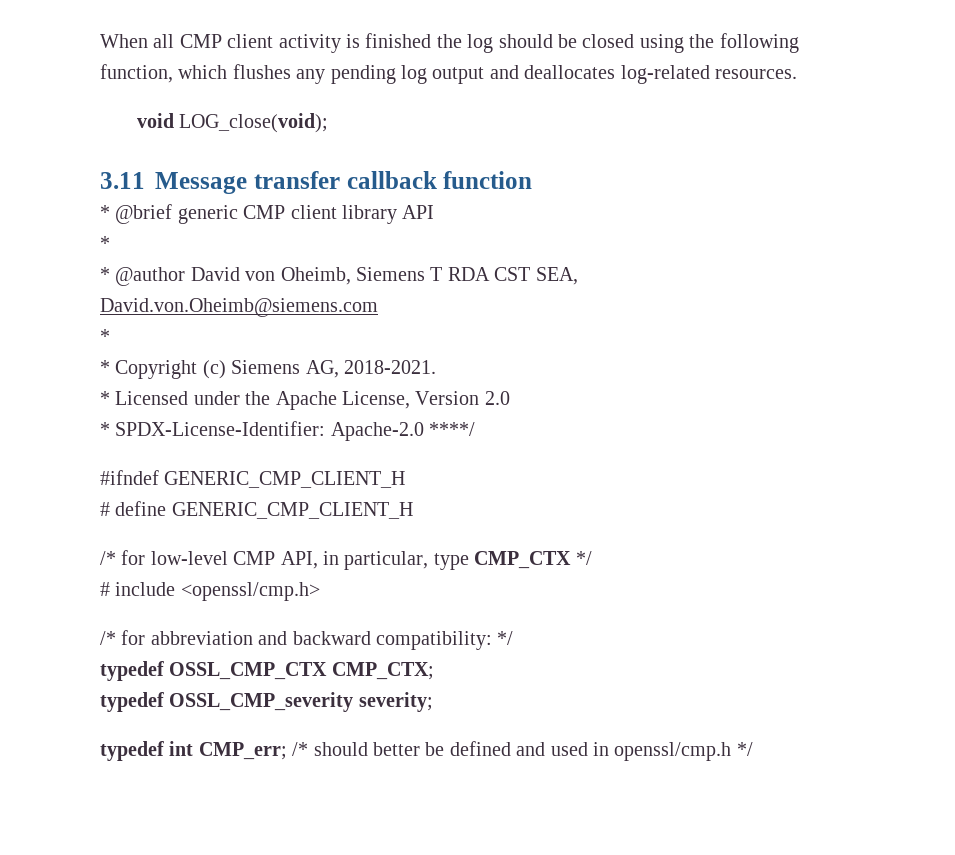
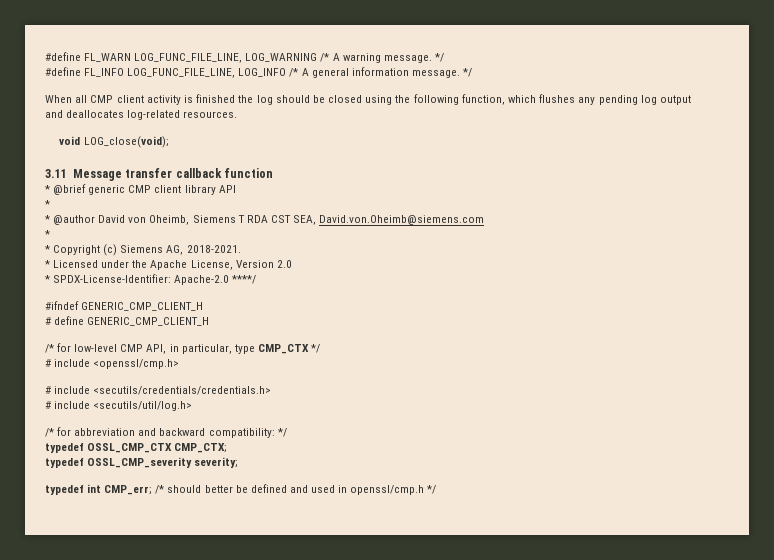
+ #define FL_WARN LOG_FUNC_FILE_LINE, LOG_WARNING /* A warning message. */
+ #define FL_INFO LOG_FUNC_FILE_LINE, LOG_INFO /* A general information message. */
+ # include <secutils/credentials/credentials.h>
+ # include <secutils/util/log.h>

